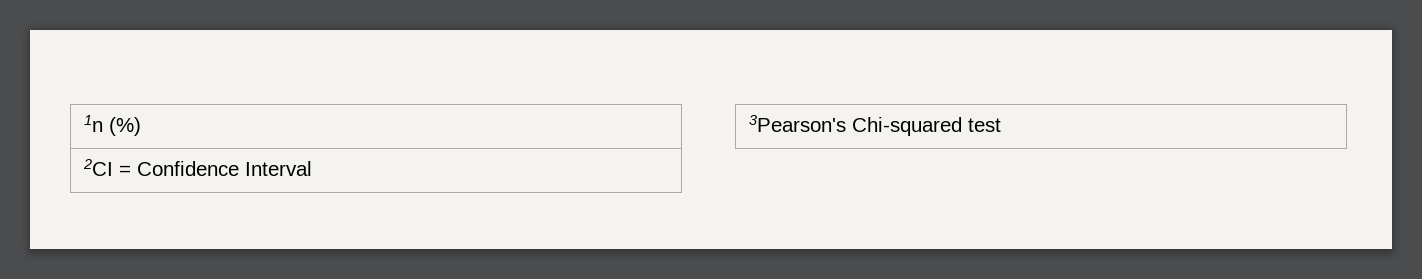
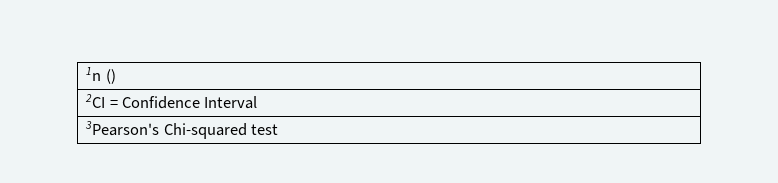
- 1n (%)
+ 1n ()

